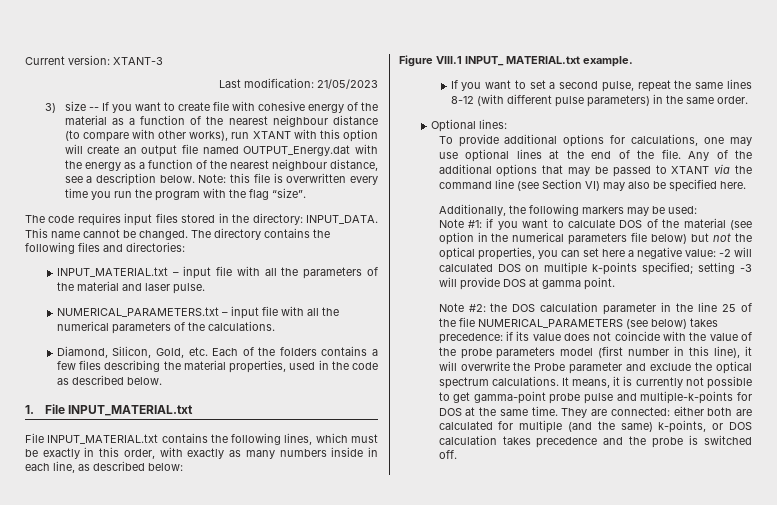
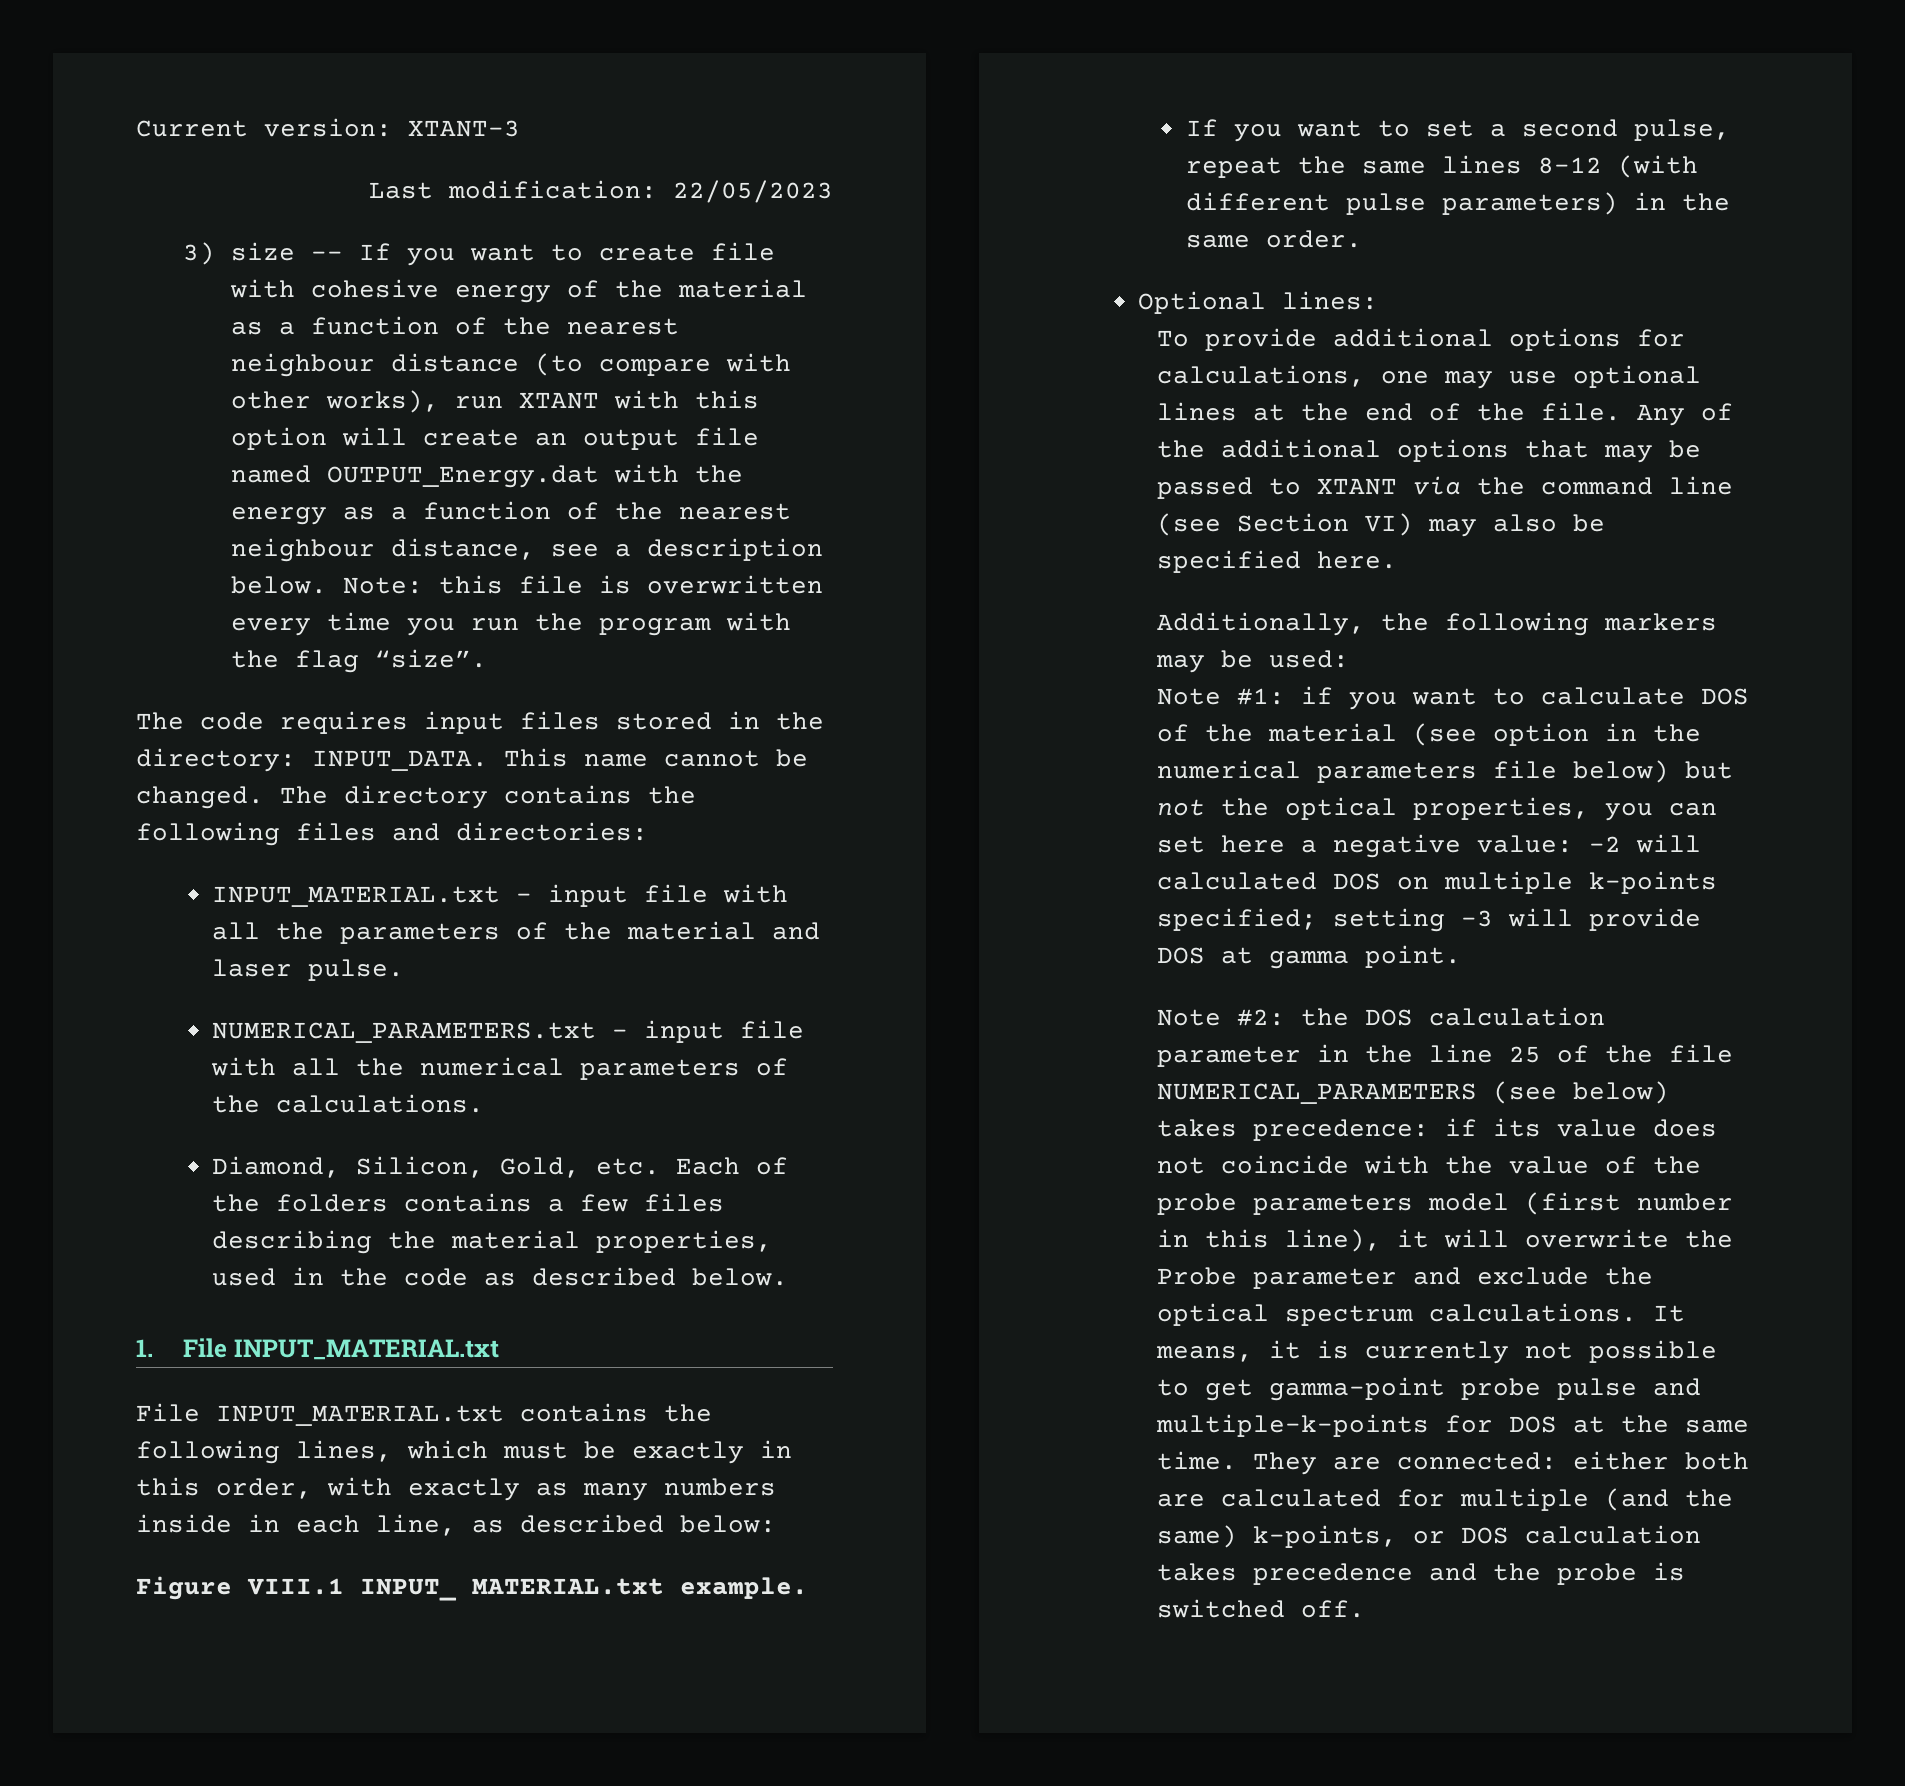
- Last modification: 21/05/2023
+ Last modification: 22/05/2023

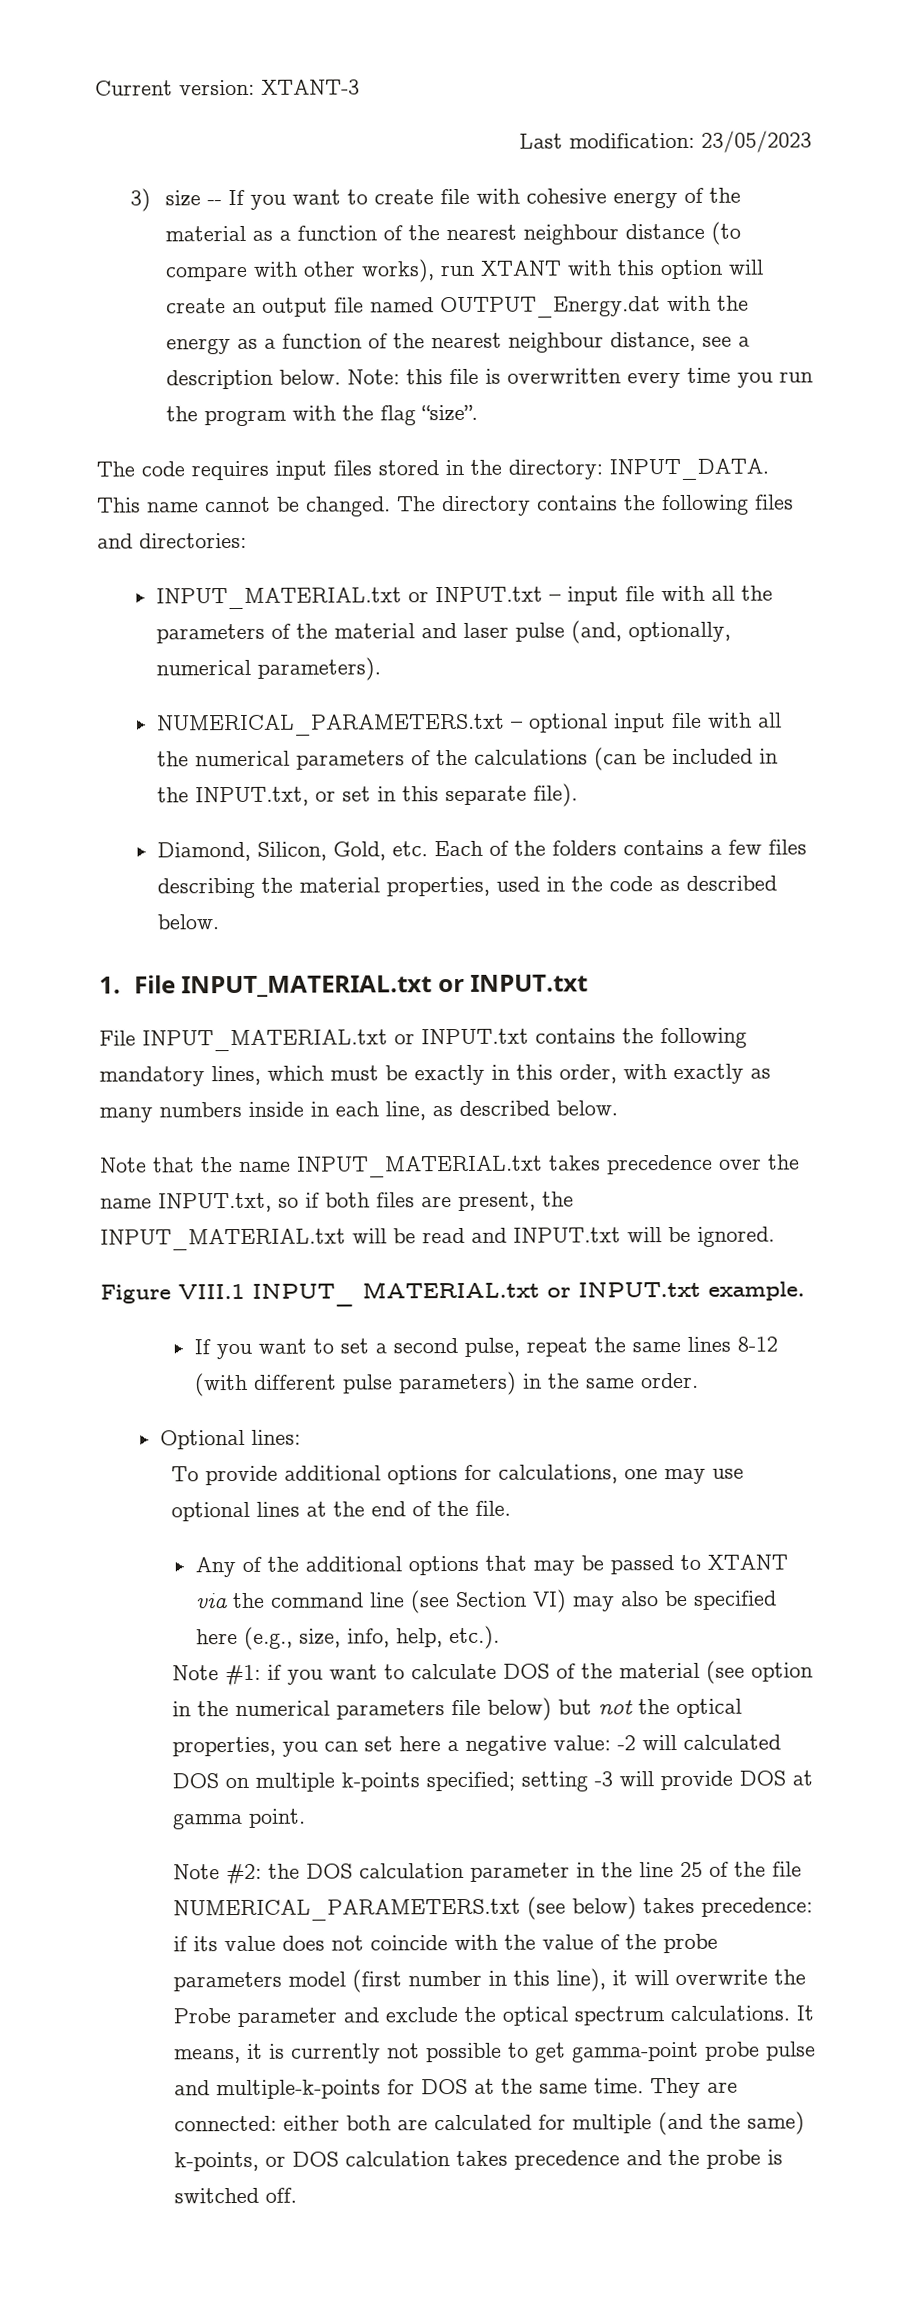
- Last modification: 22/05/2023
+ Last modification: 23/05/2023
- INPUT_MATERIAL.txt – input file with all the parameters of the material and laser pulse.
+ INPUT_MATERIAL.txt or INPUT.txt – input file with all the parameters of the material and laser pulse (and, optionally, numerical parameters).
- NUMERICAL_PARAMETERS.txt – input file with all the numerical parameters of the calculations.
+ NUMERICAL_PARAMETERS.txt – optional input file with all the numerical parameters of the calculations (can be included in the INPUT.txt, or set in this separate file).
- 1. File INPUT_MATERIAL.txt
- File INPUT_MATERIAL.txt contains the following lines, which must be exactly in this order, with exactly as many numbers inside in each line, as described below:
+ 1. File INPUT_MATERIAL.txt or INPUT.txt
+ File INPUT_MATERIAL.txt or INPUT.txt contains the following mandatory lines, which must be exactly in this order, with exactly as many numbers inside in each line, as described below.
+ Note that the name INPUT_MATERIAL.txt takes precedence over the name INPUT.txt, so if both files are present, the INPUT_MATERIAL.txt will be read and INPUT.txt will be ignored.
- Figure VIII.1 INPUT_ MATERIAL.txt example.
+ Figure VIII.1 INPUT_ MATERIAL.txt or INPUT.txt example.
- To provide additional options for calculations, one may use optional lines at the end of the file. Any of the additional options that may be passed to XTANT via the command line (see Section VI) may also be specified here.
- Additionally, the following markers may be used:
+ To provide additional options for calculations, one may use optional lines at the end of the file.
+ Any of the additional options that may be passed to XTANT via the command line (see Section VI) may also be specified here (e.g., size, info, help, etc.).
- Note #2: the DOS calculation parameter in the line 25 of the file NUMERICAL_PARAMETERS (see below) takes precedence: if its value does not coincide with the value of the probe parameters model (first number in this line), it will overwrite the Probe parameter and exclude the optical spectrum calculations.
+ Note #2: the DOS calculation parameter in the line 25 of the file NUMERICAL_PARAMETERS.txt (see below) takes precedence: if its value does not coincide with the value of the probe parameters model (first number in this line), it will overwrite the Probe parameter and exclude the optical spectrum calculations.

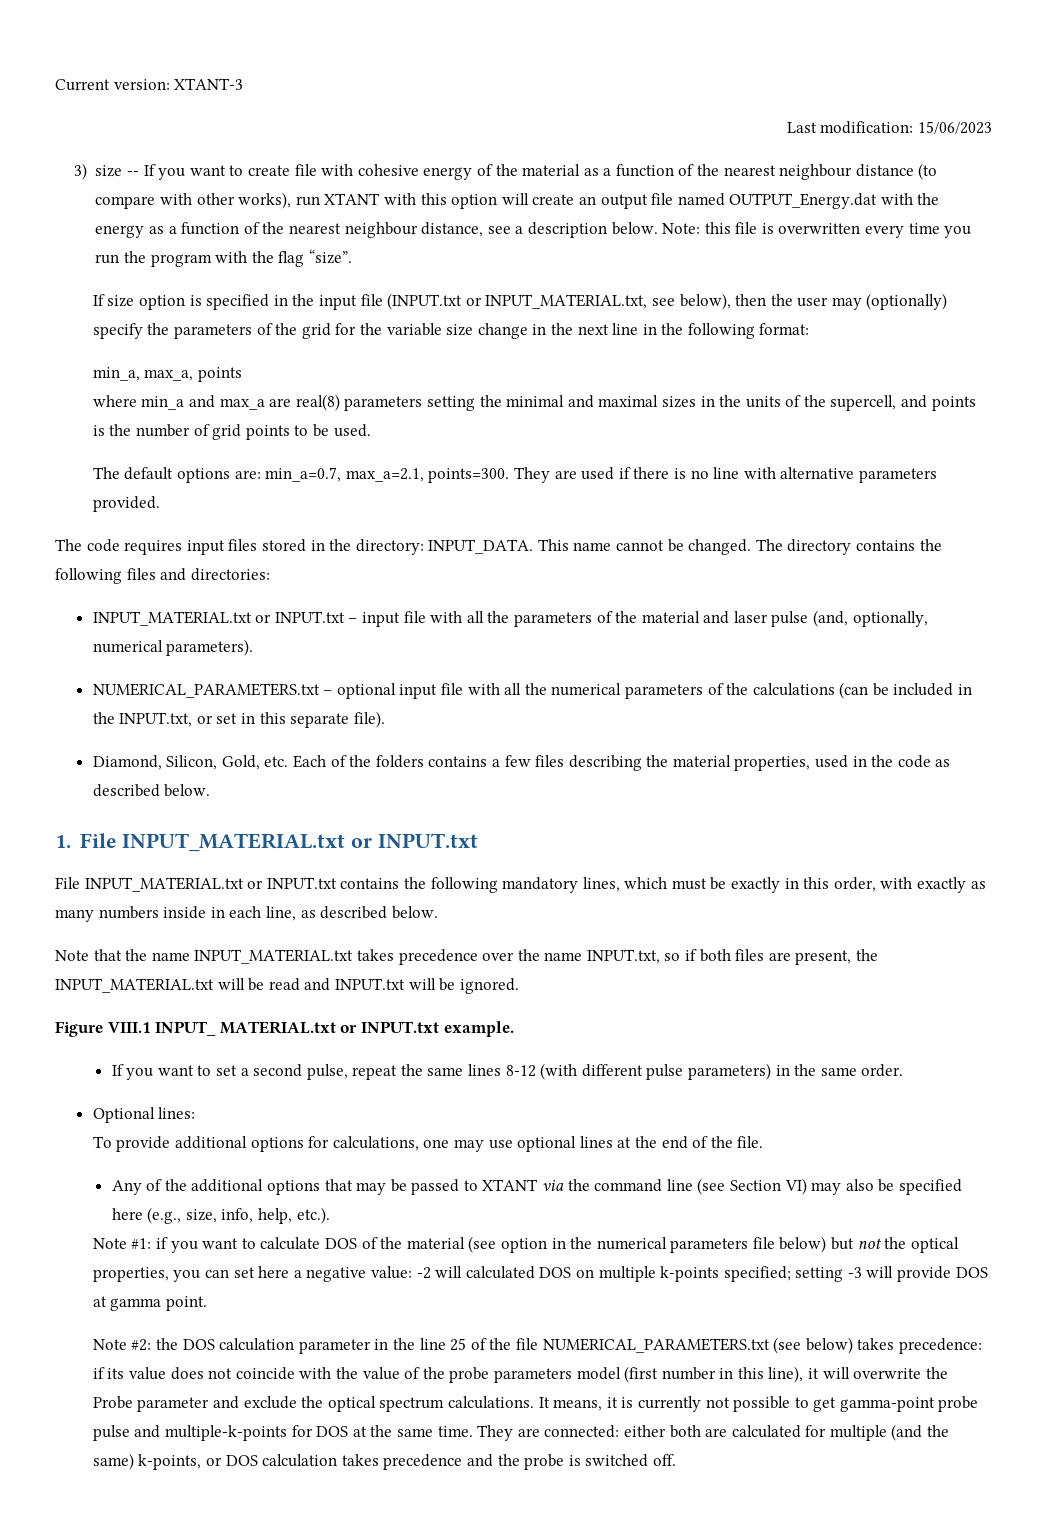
- Last modification: 23/05/2023
+ Last modification: 15/06/2023
+ If size option is specified in the input file (INPUT.txt or INPUT_MATERIAL.txt, see below), then the user may (optionally) specify the parameters of the grid for the variable size change in the next line in the following format:
+ min_a, max_a, points
+ where min_a and max_a are real(8) parameters setting the minimal and maximal sizes in the units of the supercell, and points is the number of grid points to be used.
+ The default options are: min_a=0.7, max_a=2.1, points=300. They are used if there is no line with alternative parameters provided.

